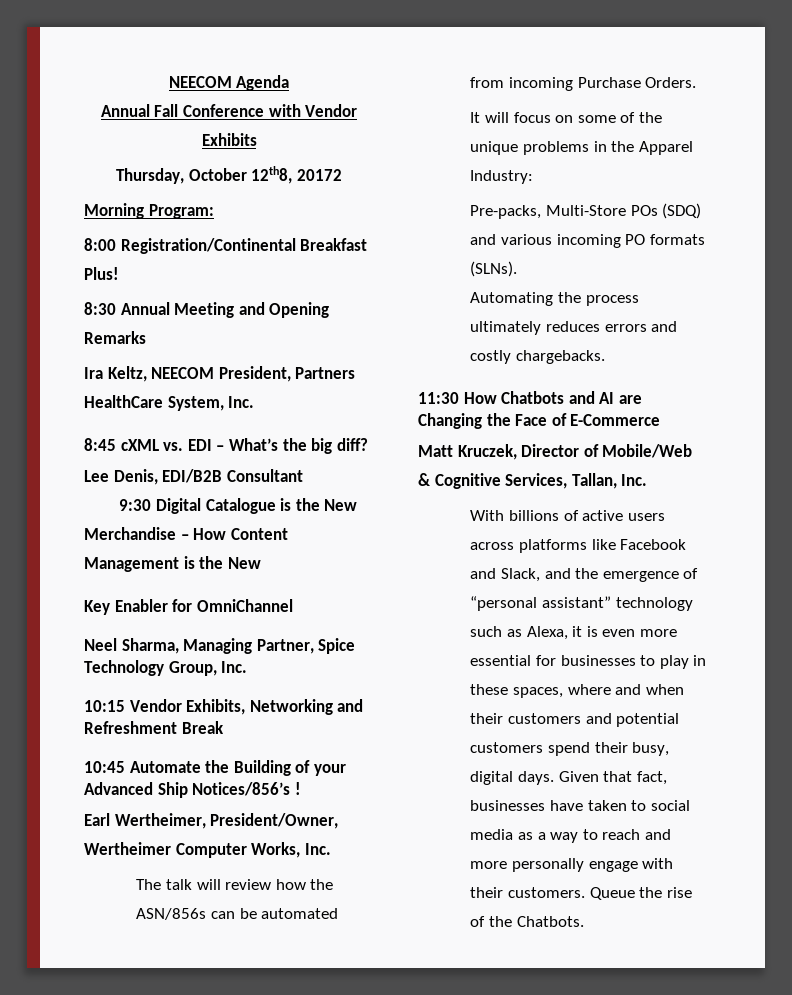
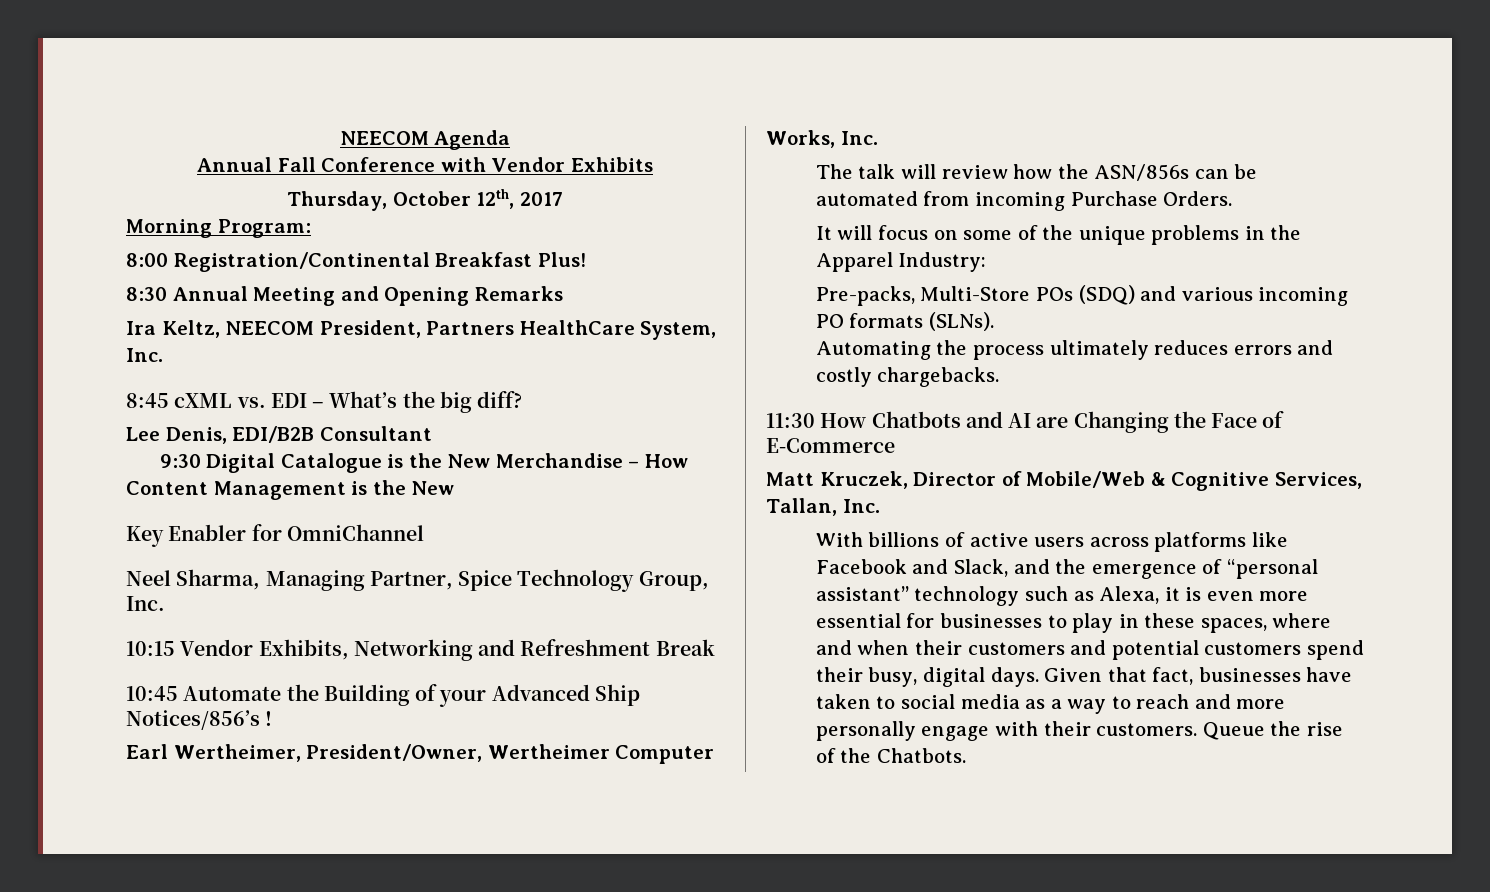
- Thursday, October 12th8, 20172
+ Thursday, October 12th, 2017

